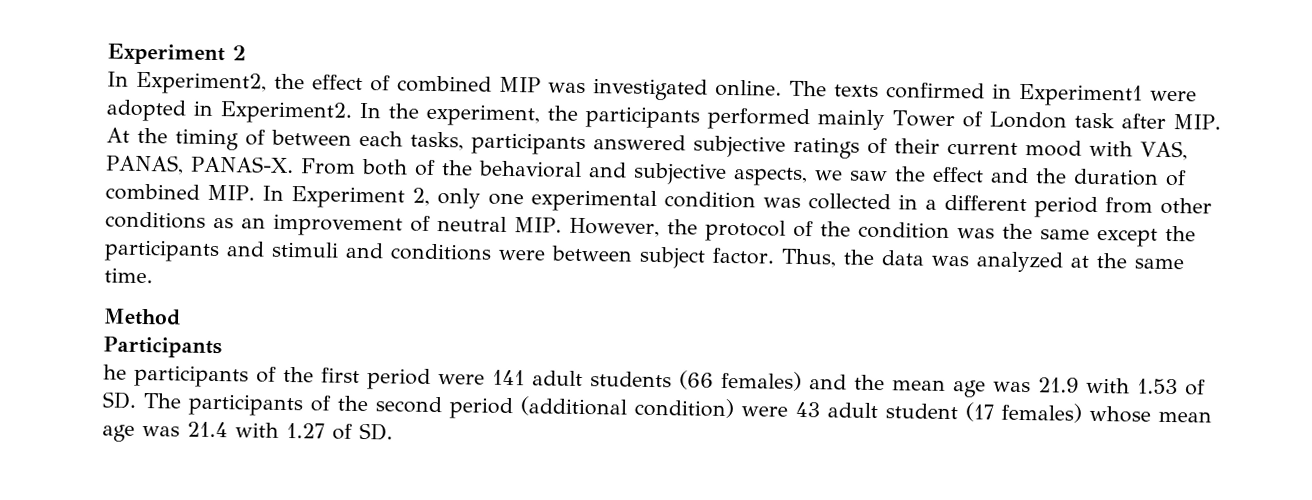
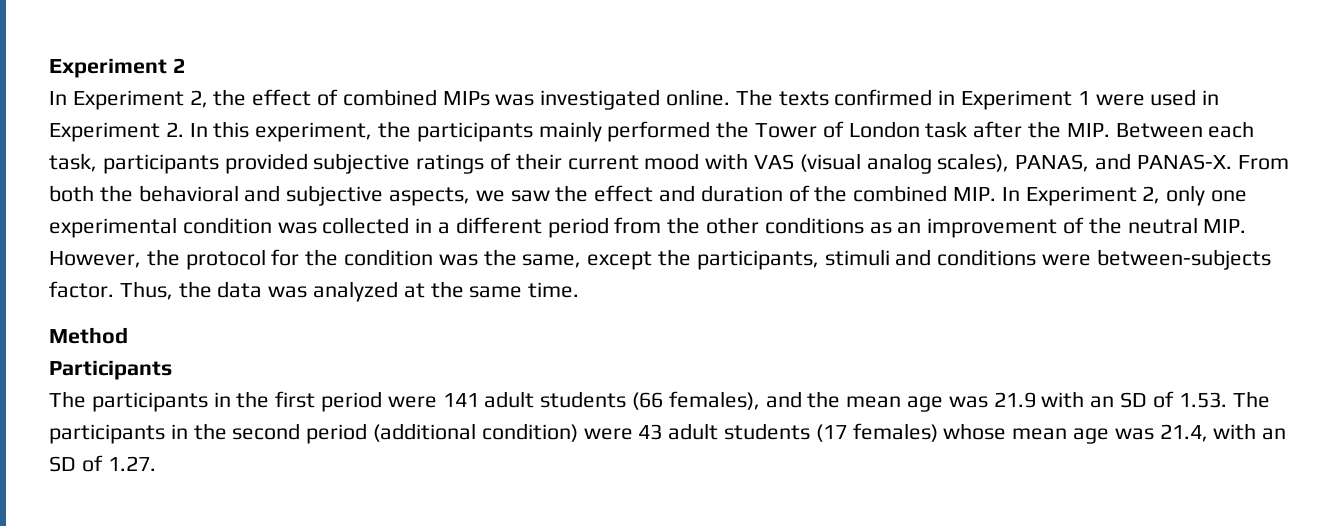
- In Experiment2, the effect of combined MIP was investigated online.
+ In Experiment 2, the effect of combined MIPs was investigated online.
- The texts confirmed in Experiment1 were adopted in Experiment2. In the experiment, the participants performed mainly Tower of London task after MIP. At the timing of between each tasks, participants answered subjective ratings of their current mood with VAS, PANAS, PANAS-X.
+ The texts confirmed in Experiment 1 were used in Experiment 2. In this experiment, the participants mainly performed the Tower of London task after the MIP. Between each task, participants provided subjective ratings of their current mood with VAS (visual analog scales), PANAS, and PANAS-X.
- From both of the behavioral and subjective aspects, we saw the effect and the duration of combined MIP. In Experiment 2, only one experimental condition was collected in a different period from other conditions as an improvement of neutral MIP. However, the protocol of the condition was the same except the participants and stimuli and conditions were between subject factor.
+ From both the behavioral and subjective aspects, we saw the effect and duration of the combined MIP. In Experiment 2, only one experimental condition was collected in a different period from the other conditions as an improvement of the neutral MIP. However, the protocol for the condition was the same, except the participants, stimuli and conditions were between-subjects factor.
- he participants of the first period were 141 adult students (66 females) and the mean age was 21.9 with 1.53 of SD. The participants of the second period (additional condition) were 43 adult student (17 females) whose mean age was 21.4 with 1.27 of SD.
+ The participants in the first period were 141 adult students (66 females), and the mean age was 21.9 with an SD of 1.53. The participants in the second period (additional condition) were 43 adult students (17 females) whose mean age was 21.4, with an SD of 1.27.

